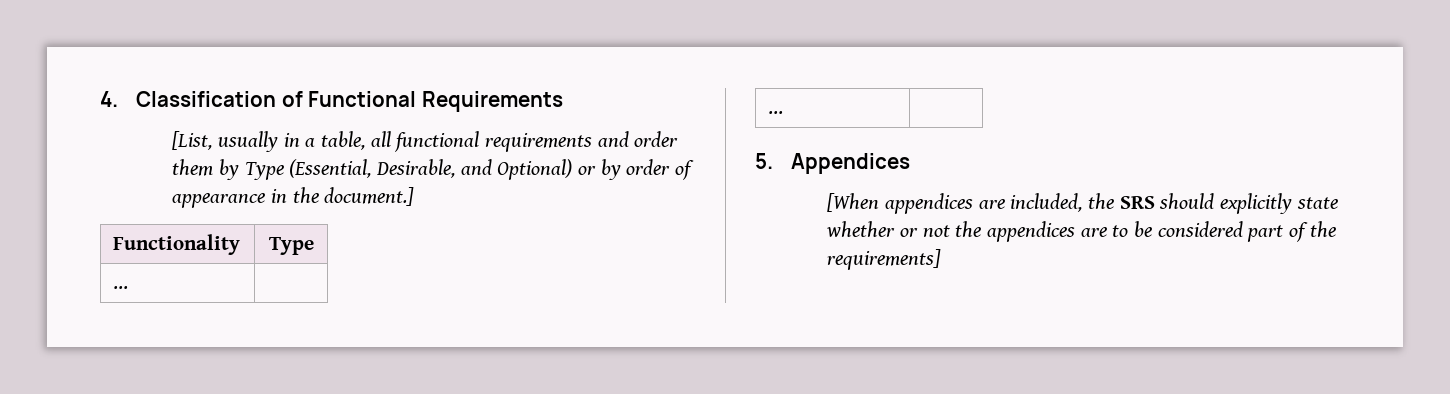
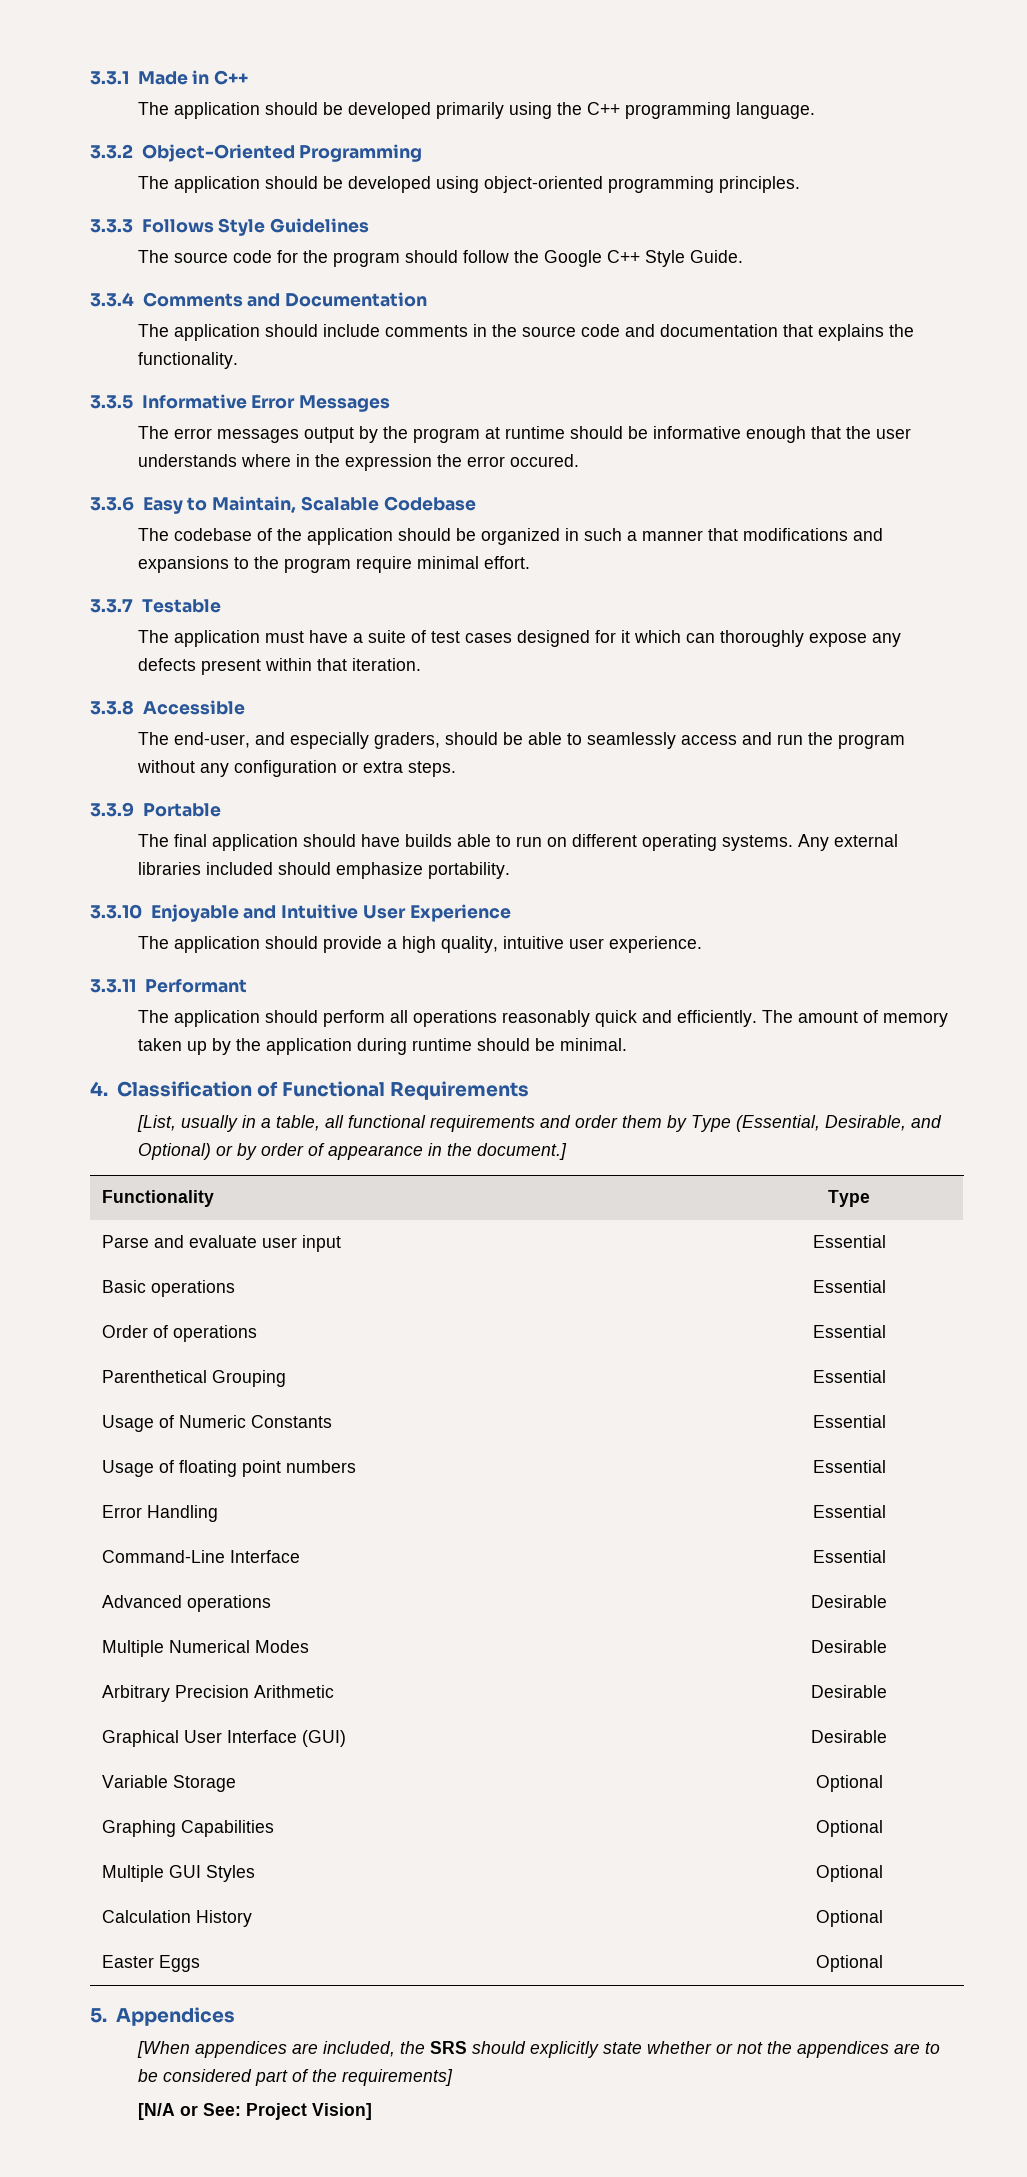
+ 3.3.1 Made in C++
+ The application should be developed primarily using the C++ programming language.
+ 3.3.2 Object-Oriented Programming
+ The application should be developed using object-oriented programming principles.
+ 3.3.3 Follows Style Guidelines
+ The source code for the program should follow the Google C++ Style Guide.
+ 3.3.4 Comments and Documentation
+ The application should include comments in the source code and documentation that explains the functionality.
+ 3.3.5 Informative Error Messages
+ The error messages output by the program at runtime should be informative enough that the user understands where in the expression the error occured.
+ 3.3.6 Easy to Maintain, Scalable Codebase
+ The codebase of the application should be organized in such a manner that modifications and expansions to the program require minimal effort.
+ 3.3.7 Testable
+ The application must have a suite of test cases designed for it which can thoroughly expose any defects present within that iteration.
+ 3.3.8 Accessible
+ The end-user, and especially graders, should be able to seamlessly access and run the program without any configuration or extra steps.
+ 3.3.9 Portable
+ The final application should have builds able to run on different operating systems. Any external libraries included should emphasize portability.
+ 3.3.10 Enjoyable and Intuitive User Experience
+ The application should provide a high quality, intuitive user experience.
+ 3.3.11 Performant
+ The application should perform all operations reasonably quick and efficiently. The amount of memory taken up by the application during runtime should be minimal.
  Functionality | Type
- ... |
- ... |
+ Parse and evaluate user input | Essential
+ Basic operations | Essential
+ Order of operations | Essential
+ Parenthetical Grouping | Essential
+ Usage of Numeric Constants | Essential
+ Usage of floating point numbers | Essential
+ Error Handling | Essential
+ Command-Line Interface | Essential
+ Advanced operations | Desirable
+ Multiple Numerical Modes | Desirable
+ Arbitrary Precision Arithmetic | Desirable
+ Graphical User Interface (GUI) | Desirable
+ Variable Storage | Optional
+ Graphing Capabilities | Optional
+ Multiple GUI Styles | Optional
+ Calculation History | Optional
+ Easter Eggs | Optional
+ [N/A or See: Project Vision]

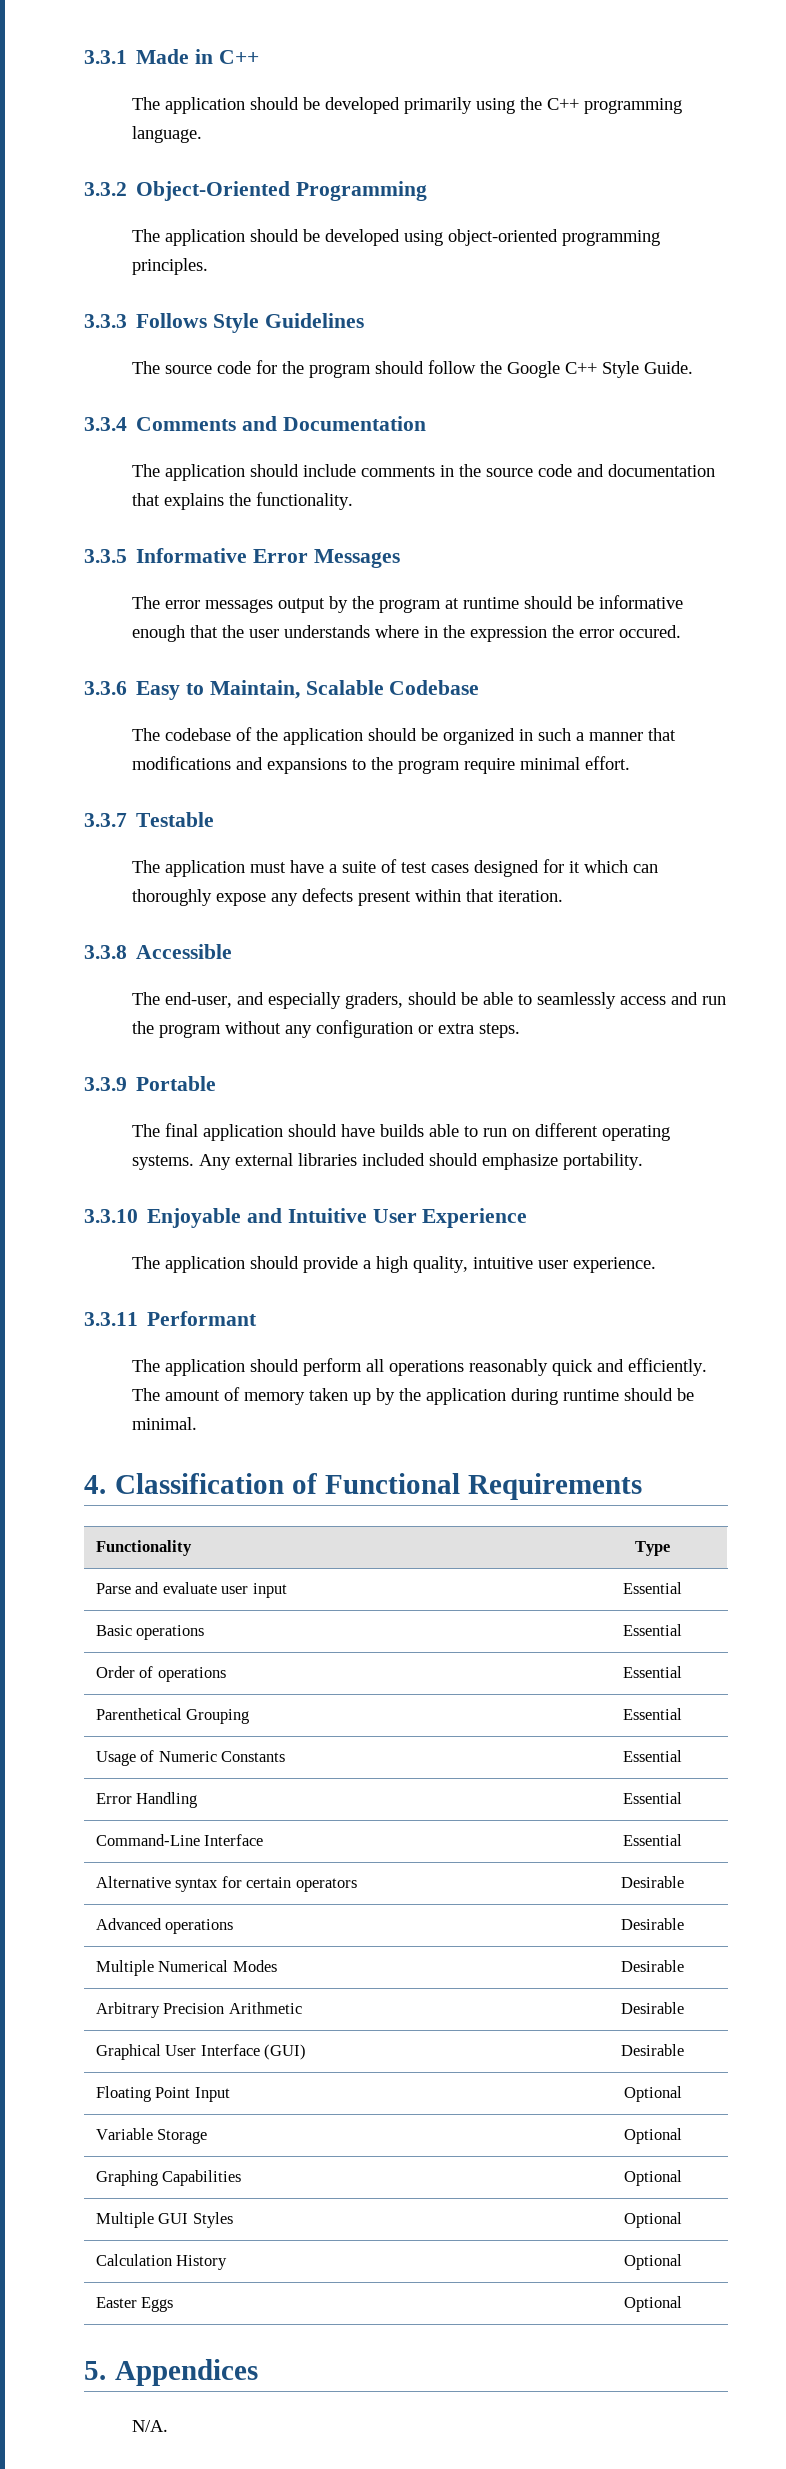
- [List, usually in a table, all functional requirements and order them by Type (Essential, Desirable, and Optional) or by order of appearance in the document.]
- Usage of floating point numbers | Essential
+ Alternative syntax for certain operators | Desirable
+ Floating Point Input | Optional
- [When appendices are included, the SRS should explicitly state whether or not the appendices are to be considered part of the requirements]
- [N/A or See: Project Vision]
+ N/A.

